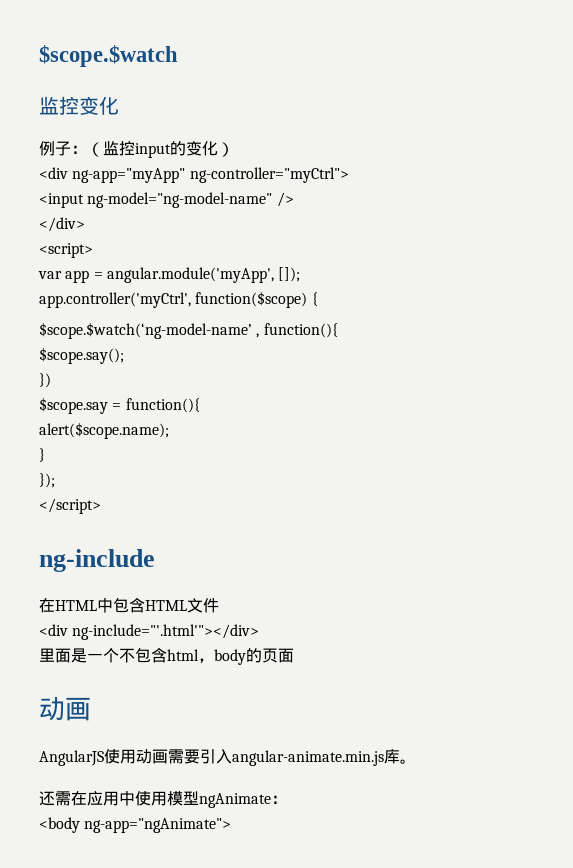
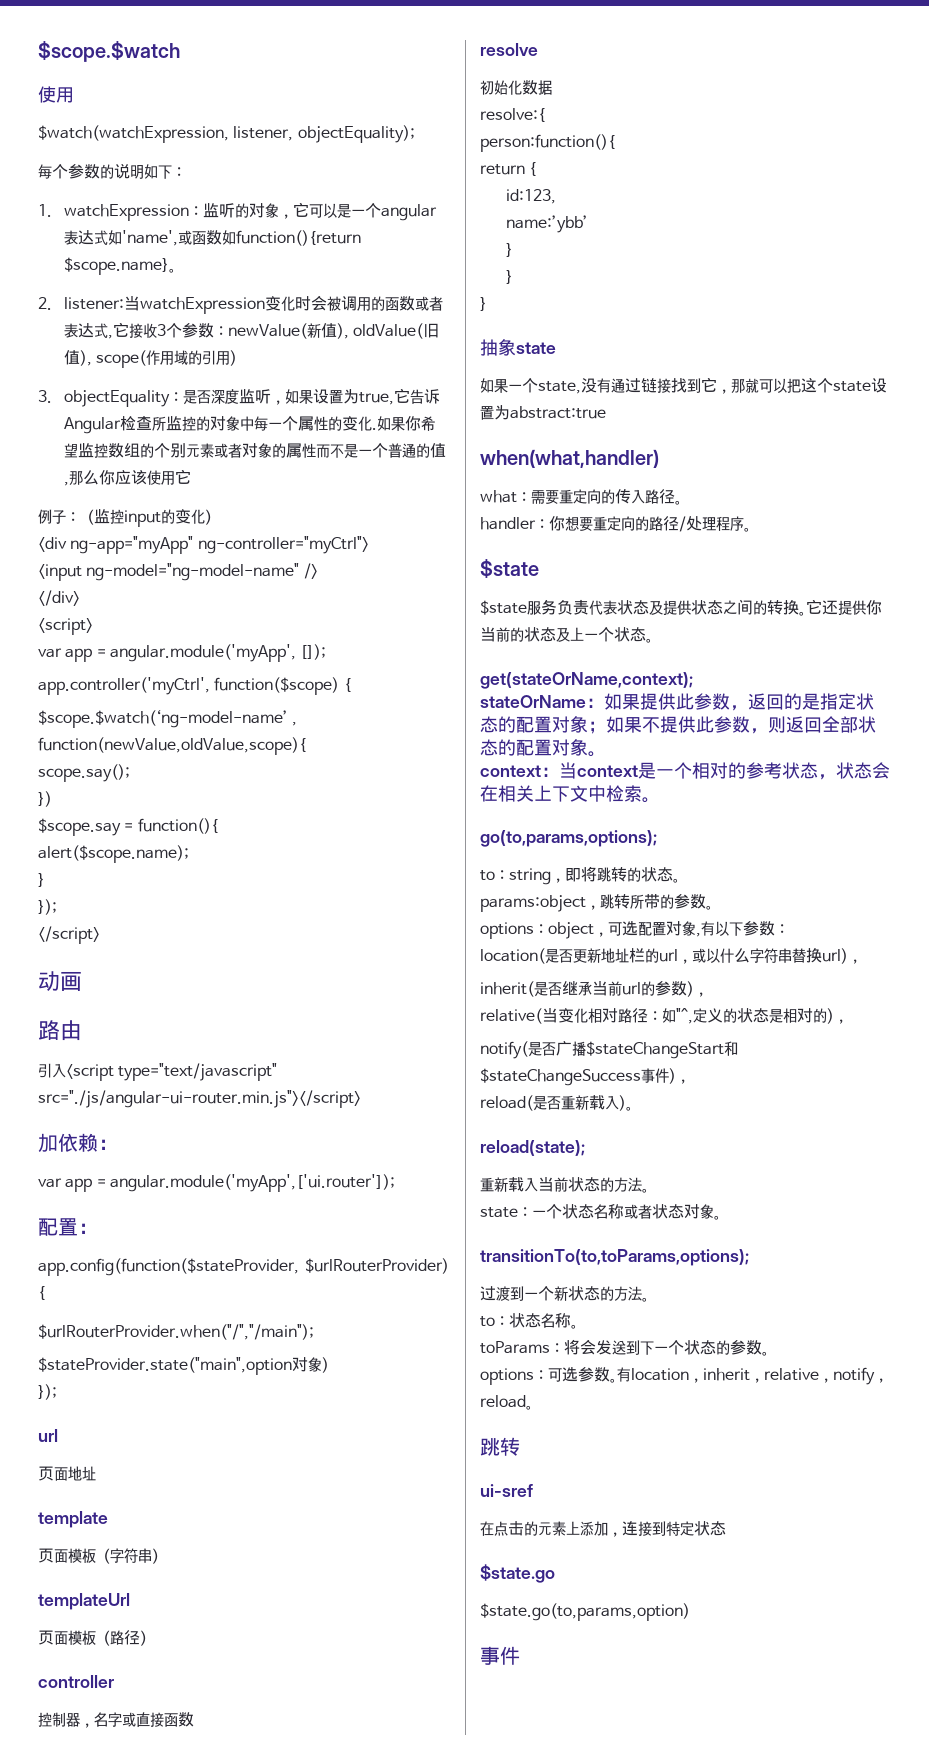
  $scope.$watch
- 监控变化
+ 使用
+ $watch(watchExpression, listener, objectEquality);
+ 每个参数的说明如下：
+ 1. watchExpression：监听的对象，它可以是一个angular表达式如'name',或函数如function(){return $scope.name}。
+ 2. listener:当watchExpression变化时会被调用的函数或者表达式,它接收3个参数：newValue(新值), oldValue(旧值), scope(作用域的引用)
+ 3. objectEquality：是否深度监听，如果设置为true,它告诉Angular检查所监控的对象中每一个属性的变化.如果你希望监控数组的个别元素或者对象的属性而不是一个普通的值,那么你应该使用它
- $scope.$watch(‘ng-model-name’ , function(){
- $scope.say();
+ $scope.$watch(‘ng-model-name’ , function(newValue,oldValue,scope){
+ scope.say();
- ng-include
- 在HTML中包含HTML文件
- <div ng-include="'.html'"></div>
- 里面是一个不包含html，body的页面
  动画
- AngularJS使用动画需要引入angular-animate.min.js库。
- 还需在应用中使用模型ngAnimate：
- <body ng-app="ngAnimate">
+ 路由
+ 引入<script type="text/javascript" src="./js/angular-ui-router.min.js"></script>
+ 加依赖：
+ var app = angular.module('myApp',['ui.router']);
+ 配置：
+ app.config(function($stateProvider, $urlRouterProvider) {
+ $urlRouterProvider.when("/","/main");
+ $stateProvider.state("main",option对象)
+ });
+ url
+ 页面地址
+ template
+ 页面模板（字符串）
+ templateUrl
+ 页面模板（路径）
+ controller
+ 控制器，名字或直接函数
+ resolve
+ 初始化数据
+ resolve:{
+ person:function(){
+ return {
+ id:123,
+ name:’ybb’
+ }
+ }
+ }
+ 抽象state
+ 如果一个state,没有通过链接找到它，那就可以把这个state设置为abstract:true
+ when(what,handler)
+ what：需要重定向的传入路径。
+ handler：你想要重定向的路径/处理程序。
+ $state
+ $state服务负责代表状态及提供状态之间的转换。它还提供你当前的状态及上一个状态。
+ get(stateOrName,context);
+ stateOrName：如果提供此参数，返回的是指定状态的配置对象；如果不提供此参数，则返回全部状态的配置对象。
+ context：当context是一个相对的参考状态，状态会在相关上下文中检索。
+ go(to,params,options);
+ to：string，即将跳转的状态。
+ params:object，跳转所带的参数。
+ options：object，可选配置对象,有以下参数：
+ location(是否更新地址栏的url，或以什么字符串替换url)，
+ inherit(是否继承当前url的参数)，
+ relative(当变化相对路径：如"^,定义的状态是相对的)，
+ notify(是否广播$stateChangeStart和$stateChangeSuccess事件)，
+ reload(是否重新载入)。
+ reload(state);
+ 重新载入当前状态的方法。
+ state：一个状态名称或者状态对象。
+ transitionTo(to,toParams,options);
+ 过渡到一个新状态的方法。
+ to：状态名称。
+ toParams：将会发送到下一个状态的参数。
+ options：可选参数。有location，inherit，relative，notify，reload。
+ 跳转
+ ui-sref
+ 在点击的元素上添加，连接到特定状态
+ $state.go
+ $state.go(to,params,option)
+ 事件

